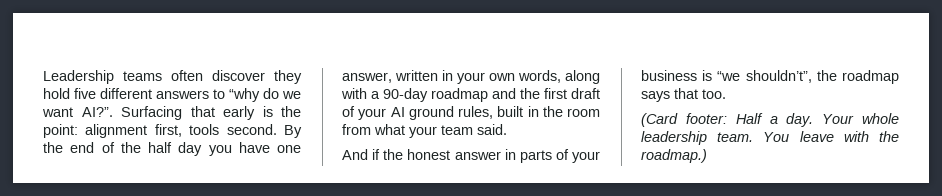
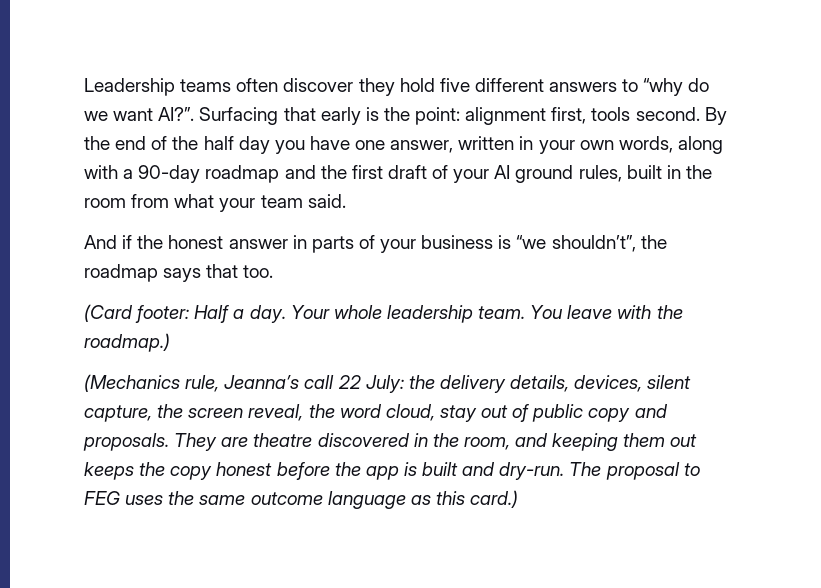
+ (Mechanics rule, Jeanna’s call 22 July: the delivery details, devices, silent capture, the screen reveal, the word cloud, stay out of public copy and proposals. They are theatre discovered in the room, and keeping them out keeps the copy honest before the app is built and dry-run. The proposal to FEG uses the same outcome language as this card.)

